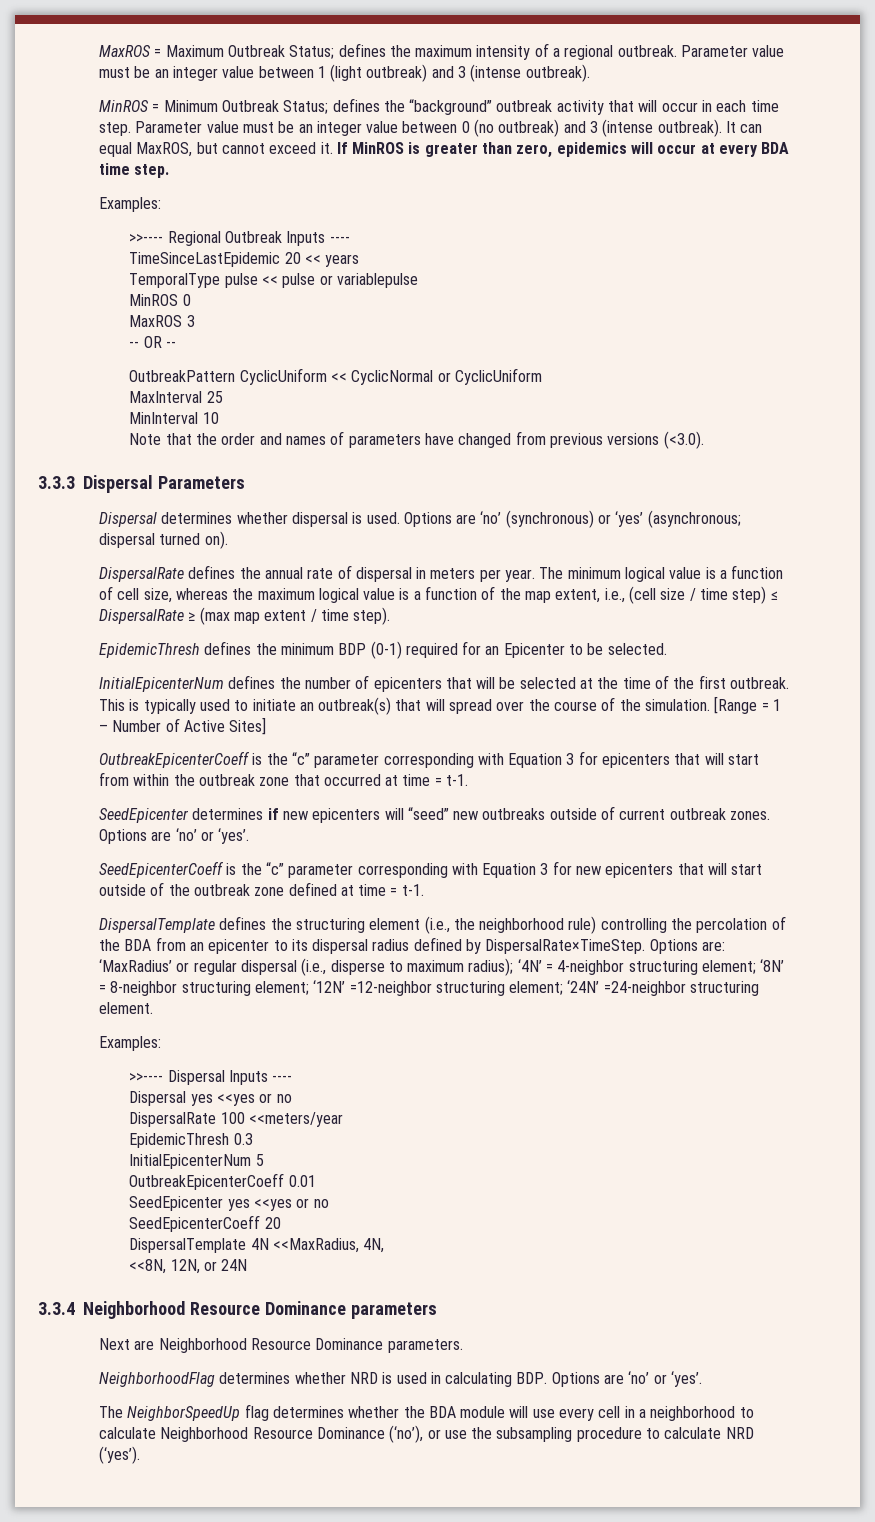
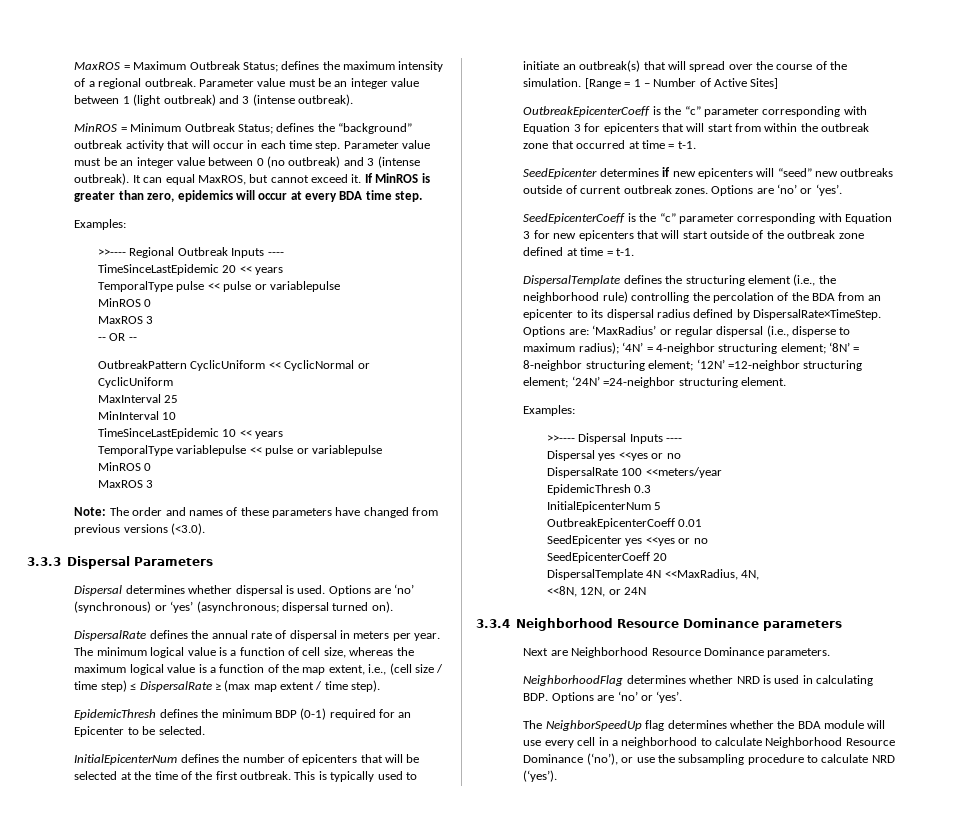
- Note that the order and names of parameters have changed from previous versions (<3.0).
+ TimeSinceLastEpidemic 10 << years
+ TemporalType variablepulse << pulse or variablepulse
+ MinROS 0
+ MaxROS 3
+ Note: The order and names of these parameters have changed from previous versions (<3.0).

